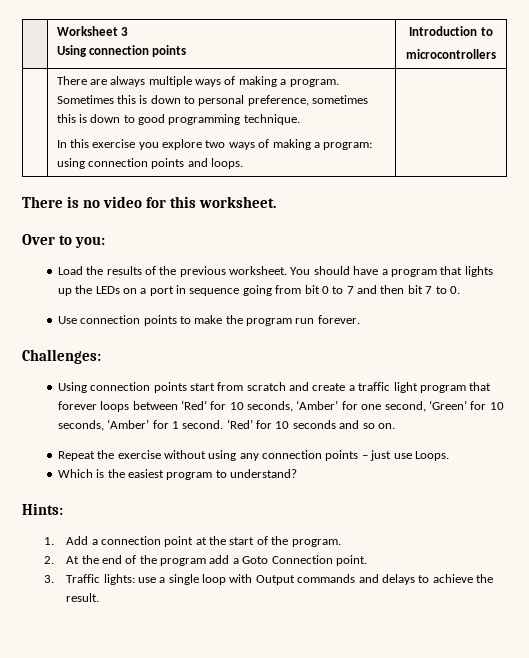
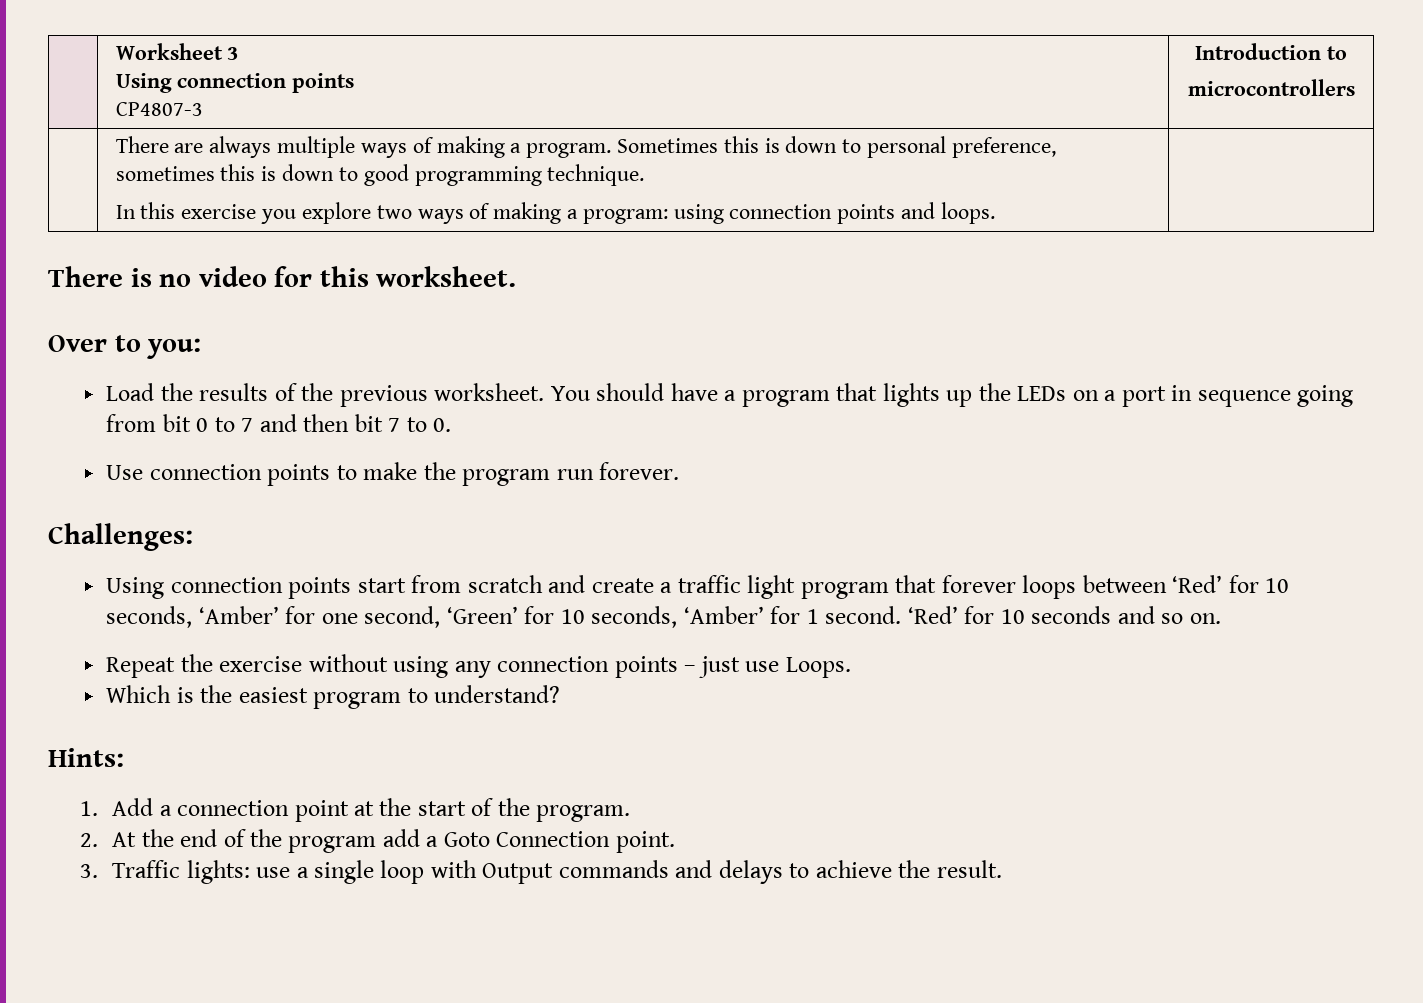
  | Worksheet 3
- Using connection points | Introduction to
+ Using connection points
+ CP4807-3 | Introduction to

